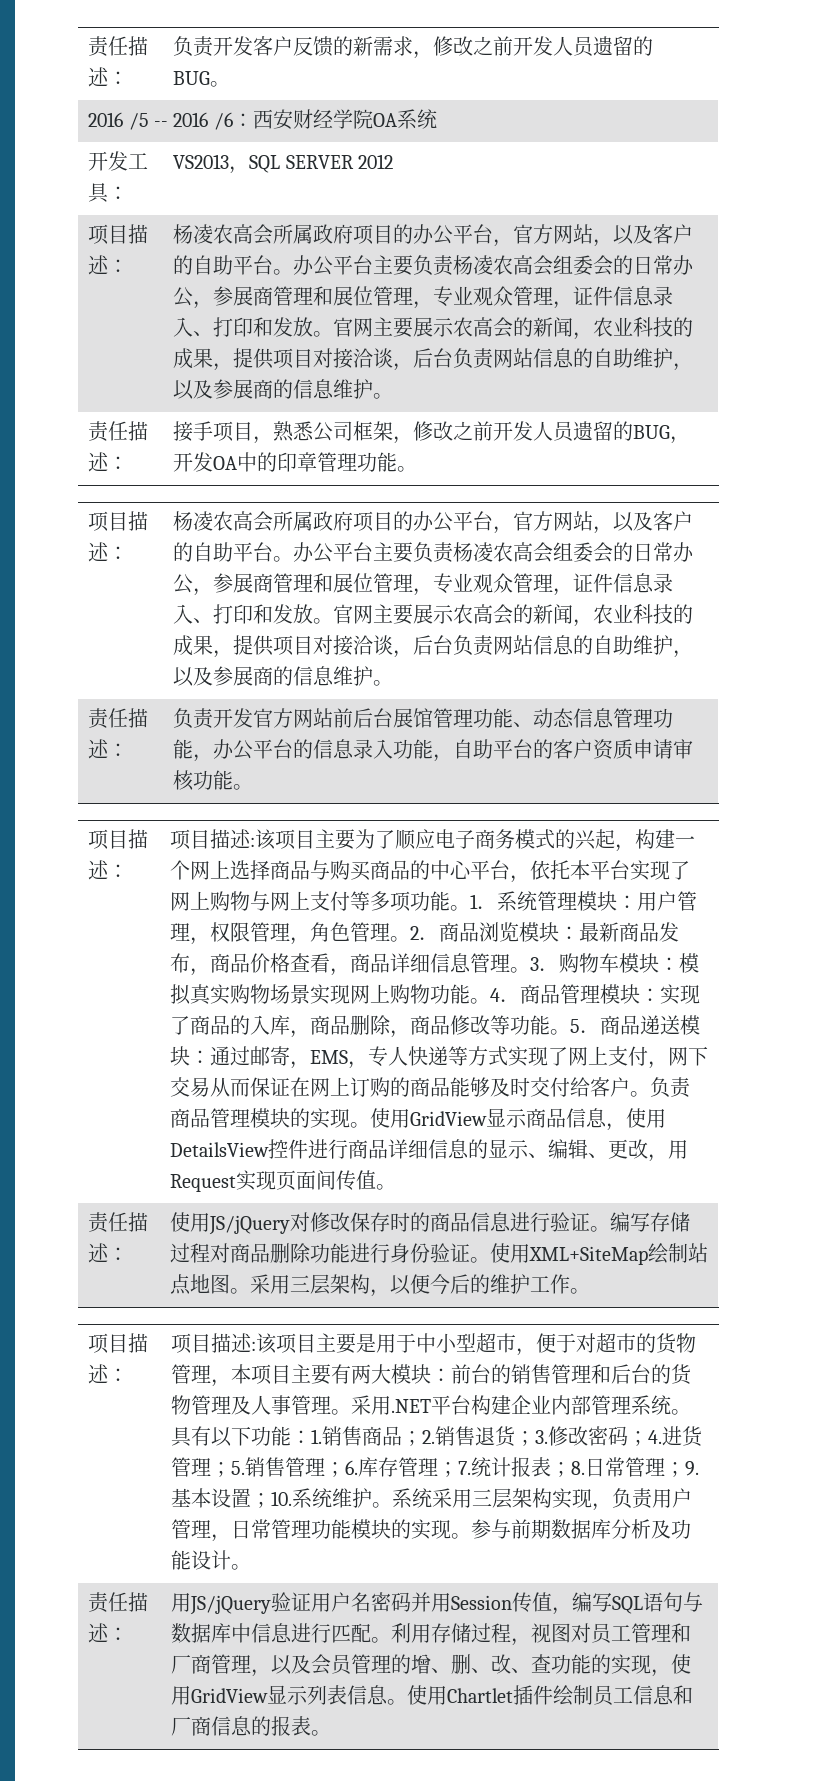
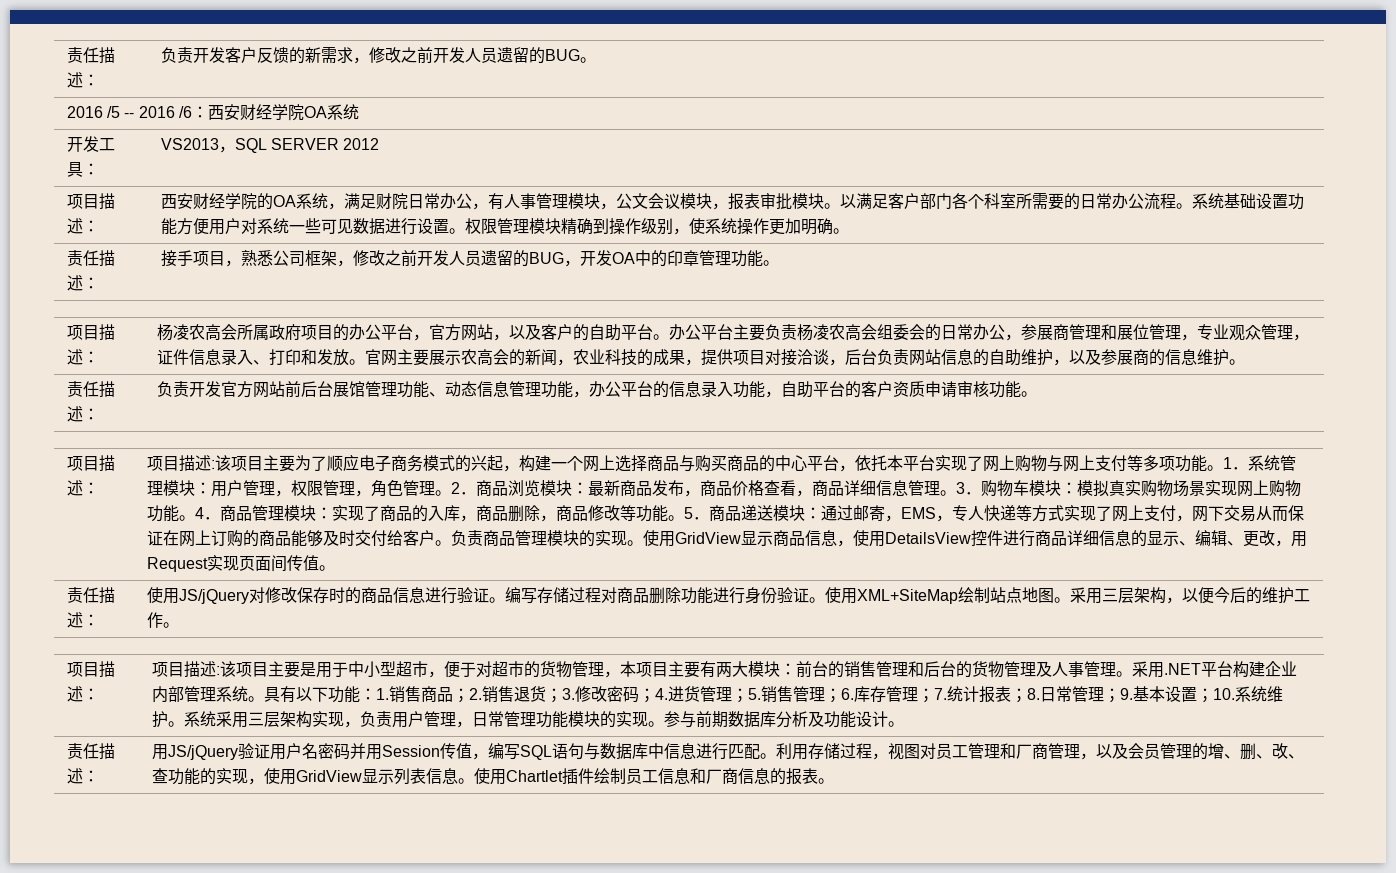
  开发工具： | VS2013，SQL SERVER 2012
- 项目描述： | 杨凌农高会所属政府项目的办公平台，官方网站，以及客户的自助平台。办公平台主要负责杨凌农高会组委会的日常办公，参展商管理和展位管理，专业观众管理，证件信息录入、打印和发放。官网主要展示农高会的新闻，农业科技的成果，提供项目对接洽谈，后台负责网站信息的自助维护，以及参展商的信息维护。
+ 项目描述： | 西安财经学院的OA系统，满足财院日常办公，有人事管理模块，公文会议模块，报表审批模块。以满足客户部门各个科室所需要的日常办公流程。系统基础设置功能方便用户对系统一些可见数据进行设置。权限管理模块精确到操作级别，使系统操作更加明确。

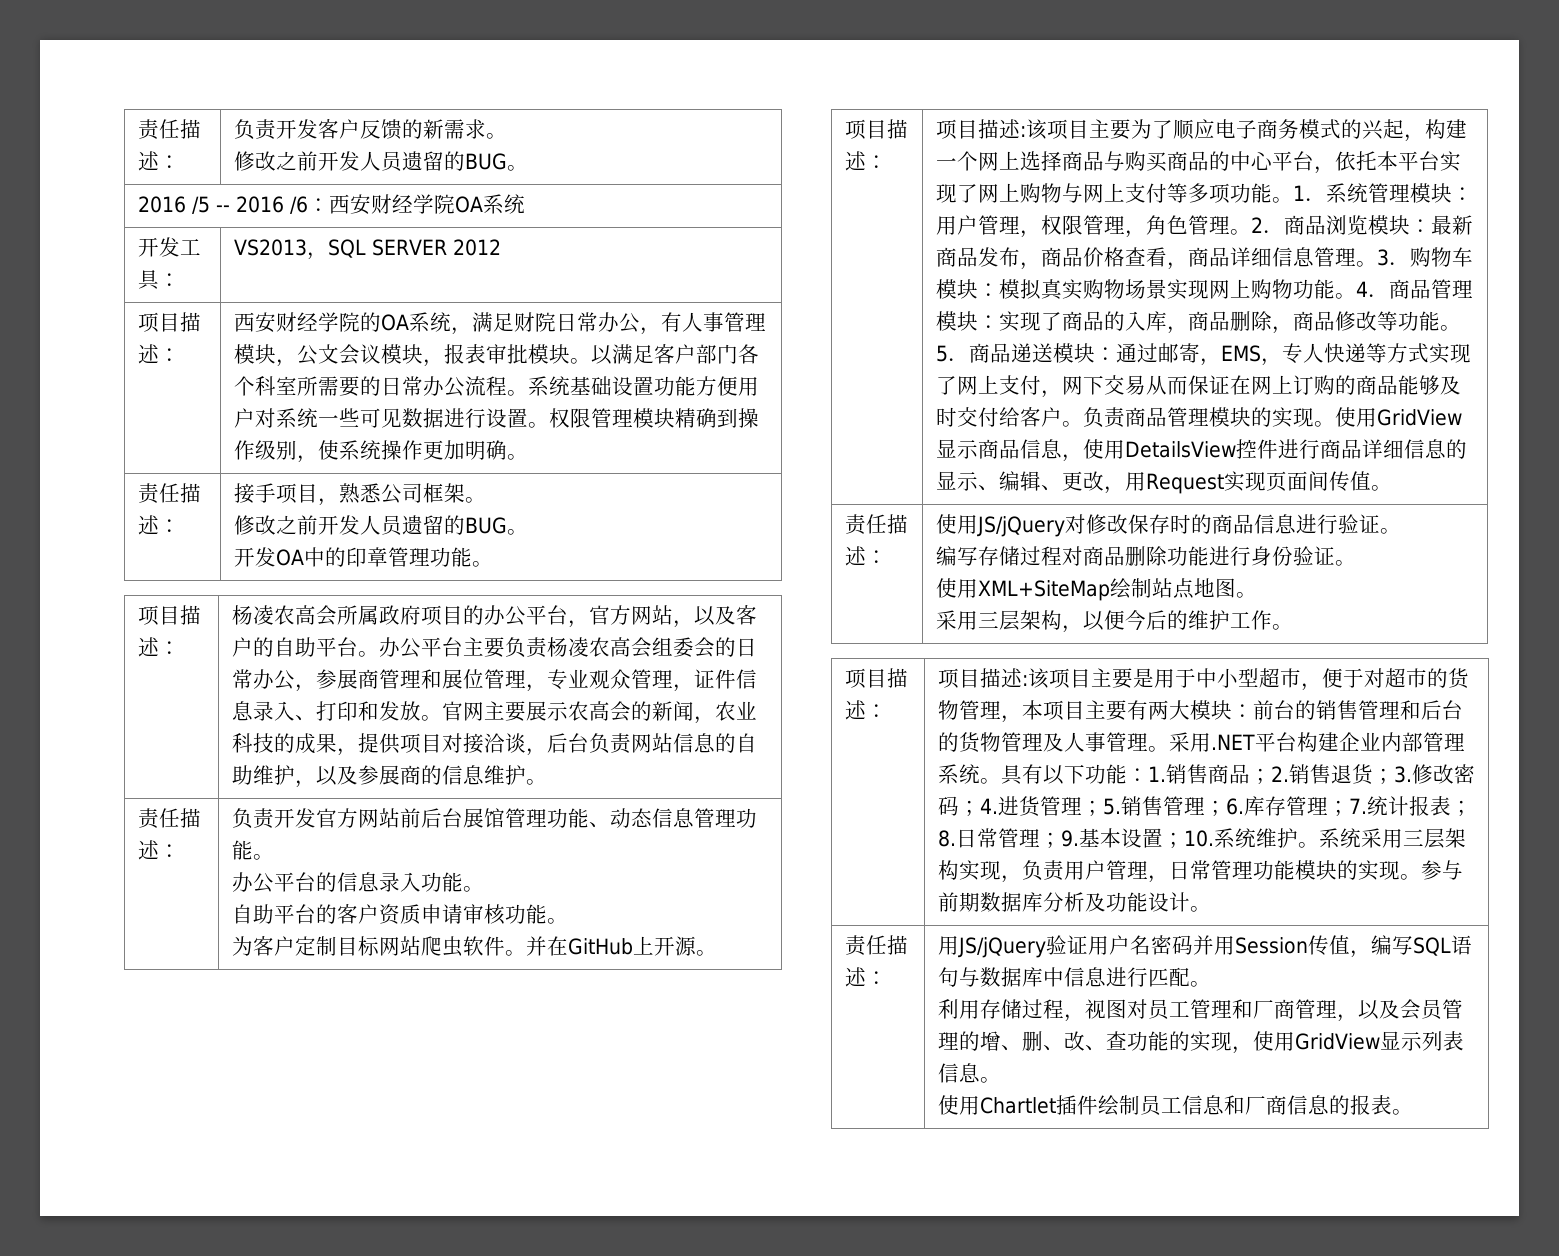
- 责任描述： | 负责开发客户反馈的新需求，修改之前开发人员遗留的BUG。
+ 责任描述： | 负责开发客户反馈的新需求。
+ 修改之前开发人员遗留的BUG。
- 责任描述： | 接手项目，熟悉公司框架，修改之前开发人员遗留的BUG，开发OA中的印章管理功能。
+ 责任描述： | 接手项目，熟悉公司框架。
+ 修改之前开发人员遗留的BUG。
+ 开发OA中的印章管理功能。
- 负责开发官方网站前后台展馆管理功能、动态信息管理功能，办公平台的信息录入功能，自助平台的客户资质申请审核功能。
+ 负责开发官方网站前后台展馆管理功能、动态信息管理功能。
+ 办公平台的信息录入功能。
+ 自助平台的客户资质申请审核功能。
+ 为客户定制目标网站爬虫软件。并在GitHub上开源。
- 责任描述： | 使用JS/jQuery对修改保存时的商品信息进行验证。编写存储过程对商品删除功能进行身份验证。使用XML+SiteMap绘制站点地图。采用三层架构，以便今后的维护工作。
+ 责任描述： | 使用JS/jQuery对修改保存时的商品信息进行验证。
+ 编写存储过程对商品删除功能进行身份验证。
+ 使用XML+SiteMap绘制站点地图。
+ 采用三层架构，以便今后的维护工作。
- 用JS/jQuery验证用户名密码并用Session传值，编写SQL语句与数据库中信息进行匹配。利用存储过程，视图对员工管理和厂商管理，以及会员管理的增、删、改、查功能的实现，使用GridView显示列表信息。使用Chartlet插件绘制员工信息和厂商信息的报表。
+ 用JS/jQuery验证用户名密码并用Session传值，编写SQL语句与数据库中信息进行匹配。
+ 利用存储过程，视图对员工管理和厂商管理，以及会员管理的增、删、改、查功能的实现，使用GridView显示列表信息。
+ 使用Chartlet插件绘制员工信息和厂商信息的报表。

